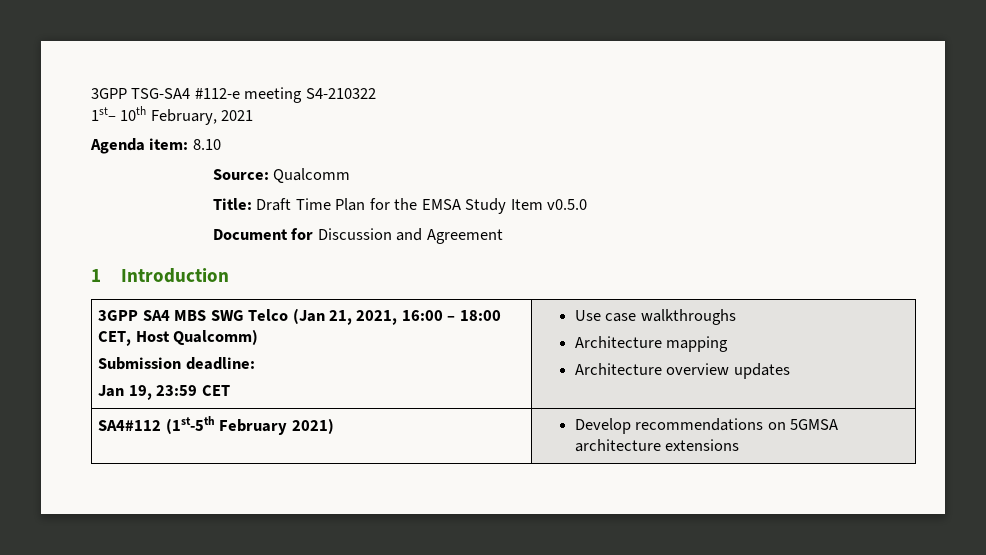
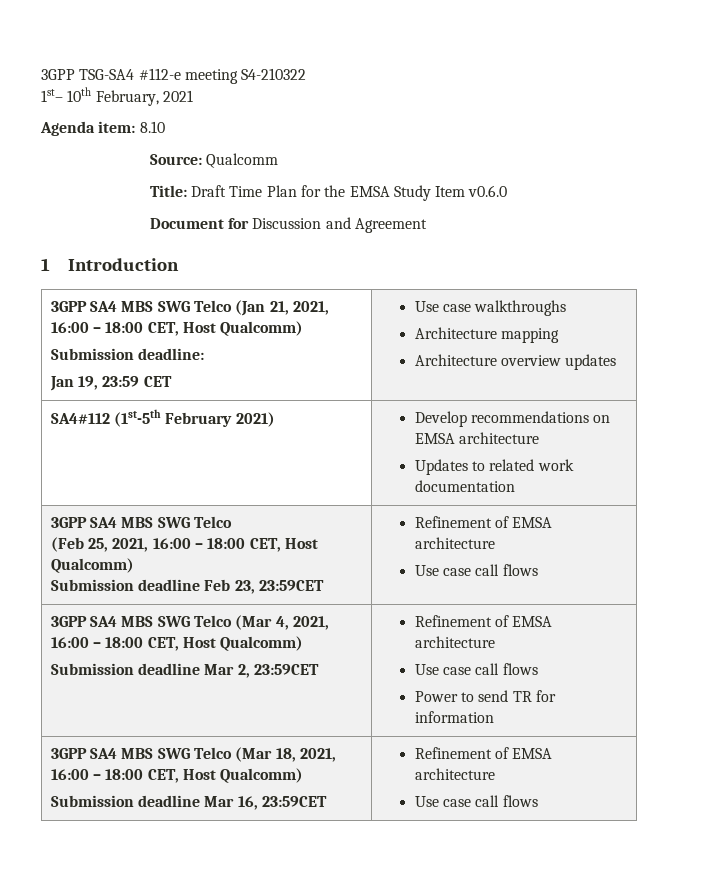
- Title: Draft Time Plan for the EMSA Study Item v0.5.0
+ Title: Draft Time Plan for the EMSA Study Item v0.6.0
- SA4#112 (1st-5th February 2021) | Develop recommendations on 5GMSA architecture extensions
+ SA4#112 (1st-5th February 2021) | Develop recommendations on EMSA architecture
+ Updates to related work documentation
+ 3GPP SA4 MBS SWG Telco
+ (Feb 25, 2021, 16:00 – 18:00 CET, Host Qualcomm)
+ Submission deadline Feb 23, 23:59CET | Refinement of EMSA architecture
+ Use case call flows
+ 3GPP SA4 MBS SWG Telco (Mar 4, 2021, 16:00 – 18:00 CET, Host Qualcomm)
+ Submission deadline Mar 2, 23:59CET | Refinement of EMSA architecture
+ Use case call flows
+ Power to send TR for information
+ 3GPP SA4 MBS SWG Telco (Mar 18, 2021, 16:00 – 18:00 CET, Host Qualcomm)
+ Submission deadline Mar 16, 23:59CET | Refinement of EMSA architecture
+ Use case call flows

